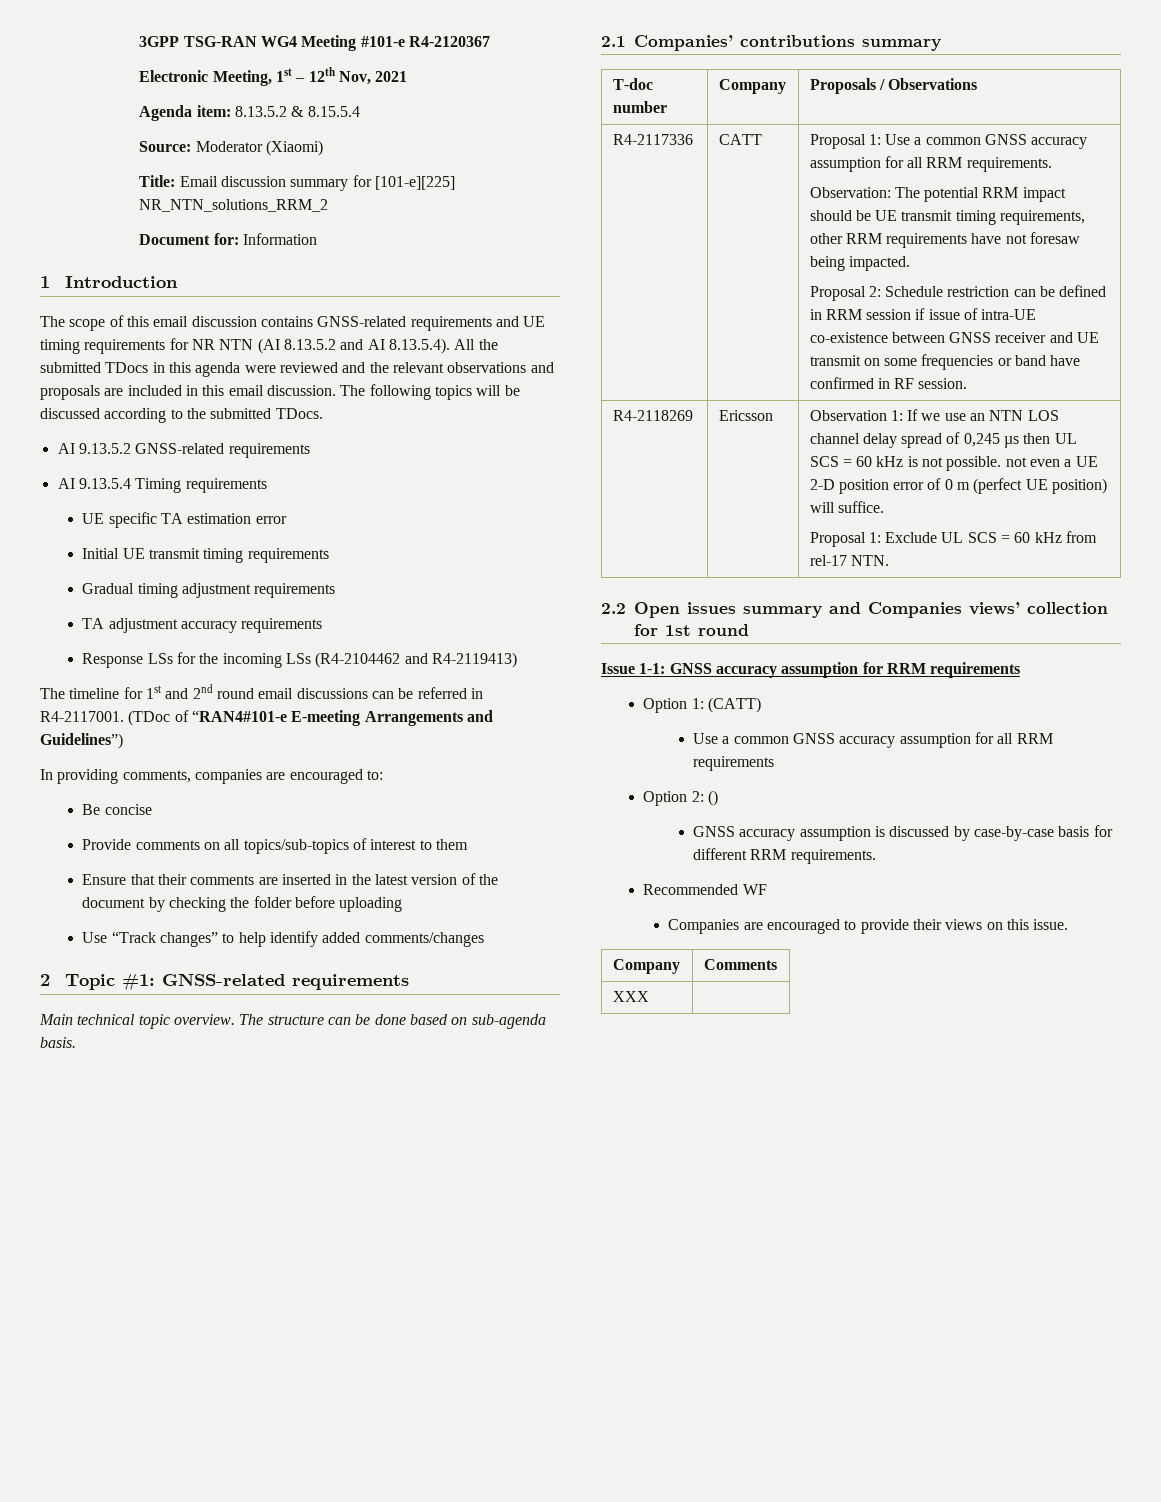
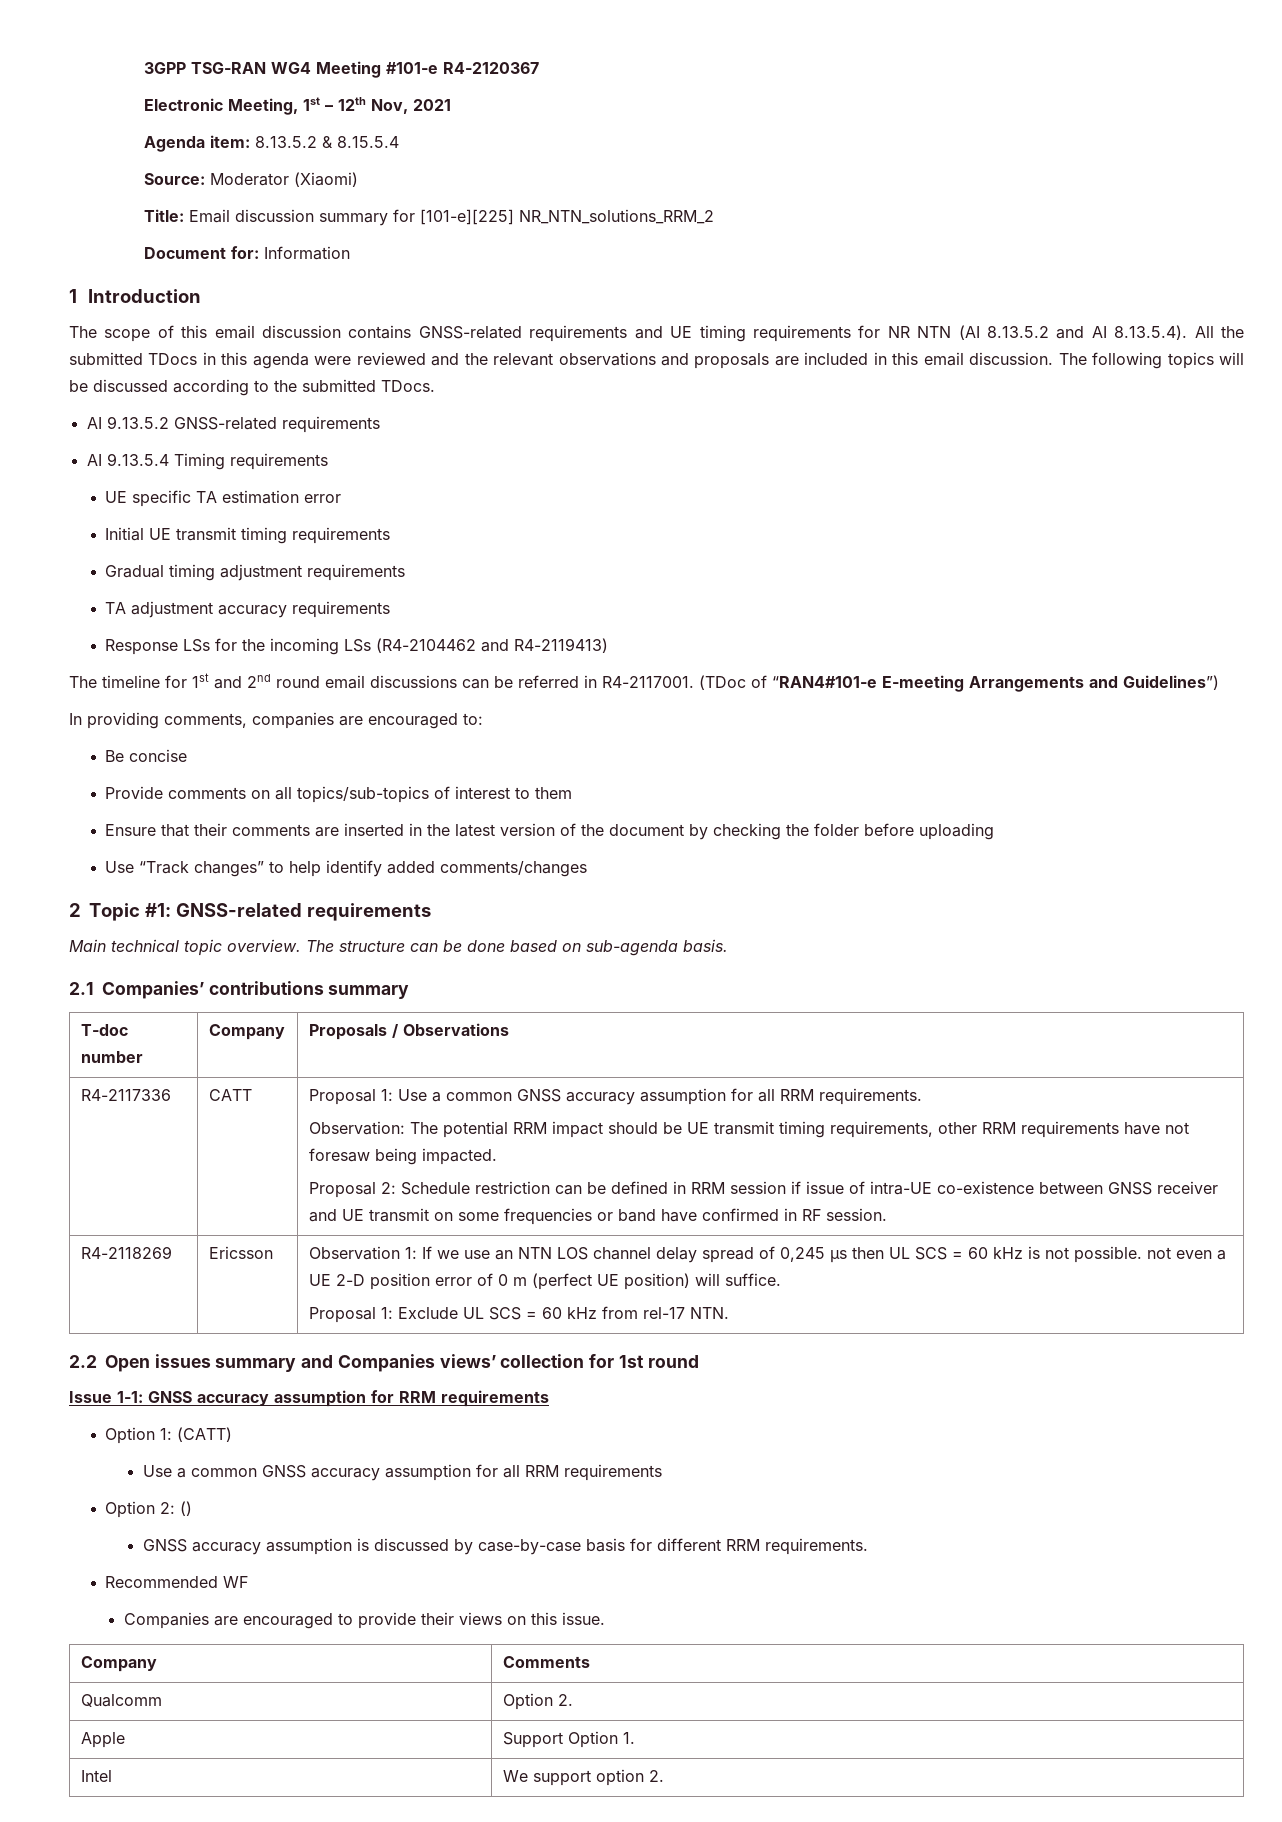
- XXX |
+ Qualcomm | Option 2.
+ Apple | Support Option 1.
+ Intel | We support option 2.

